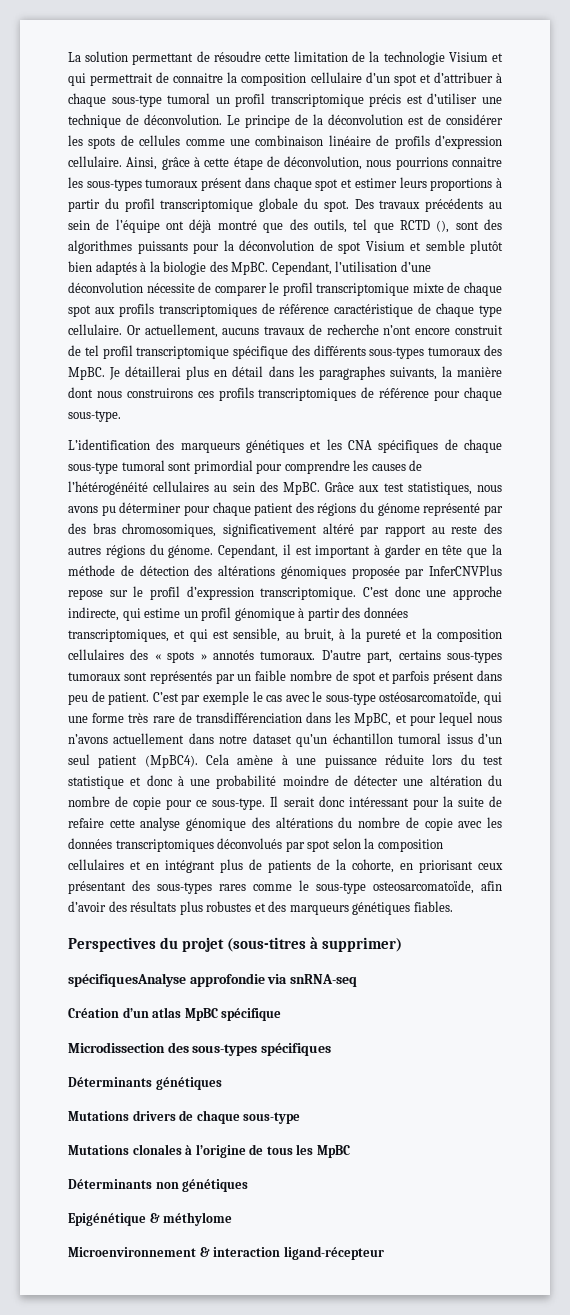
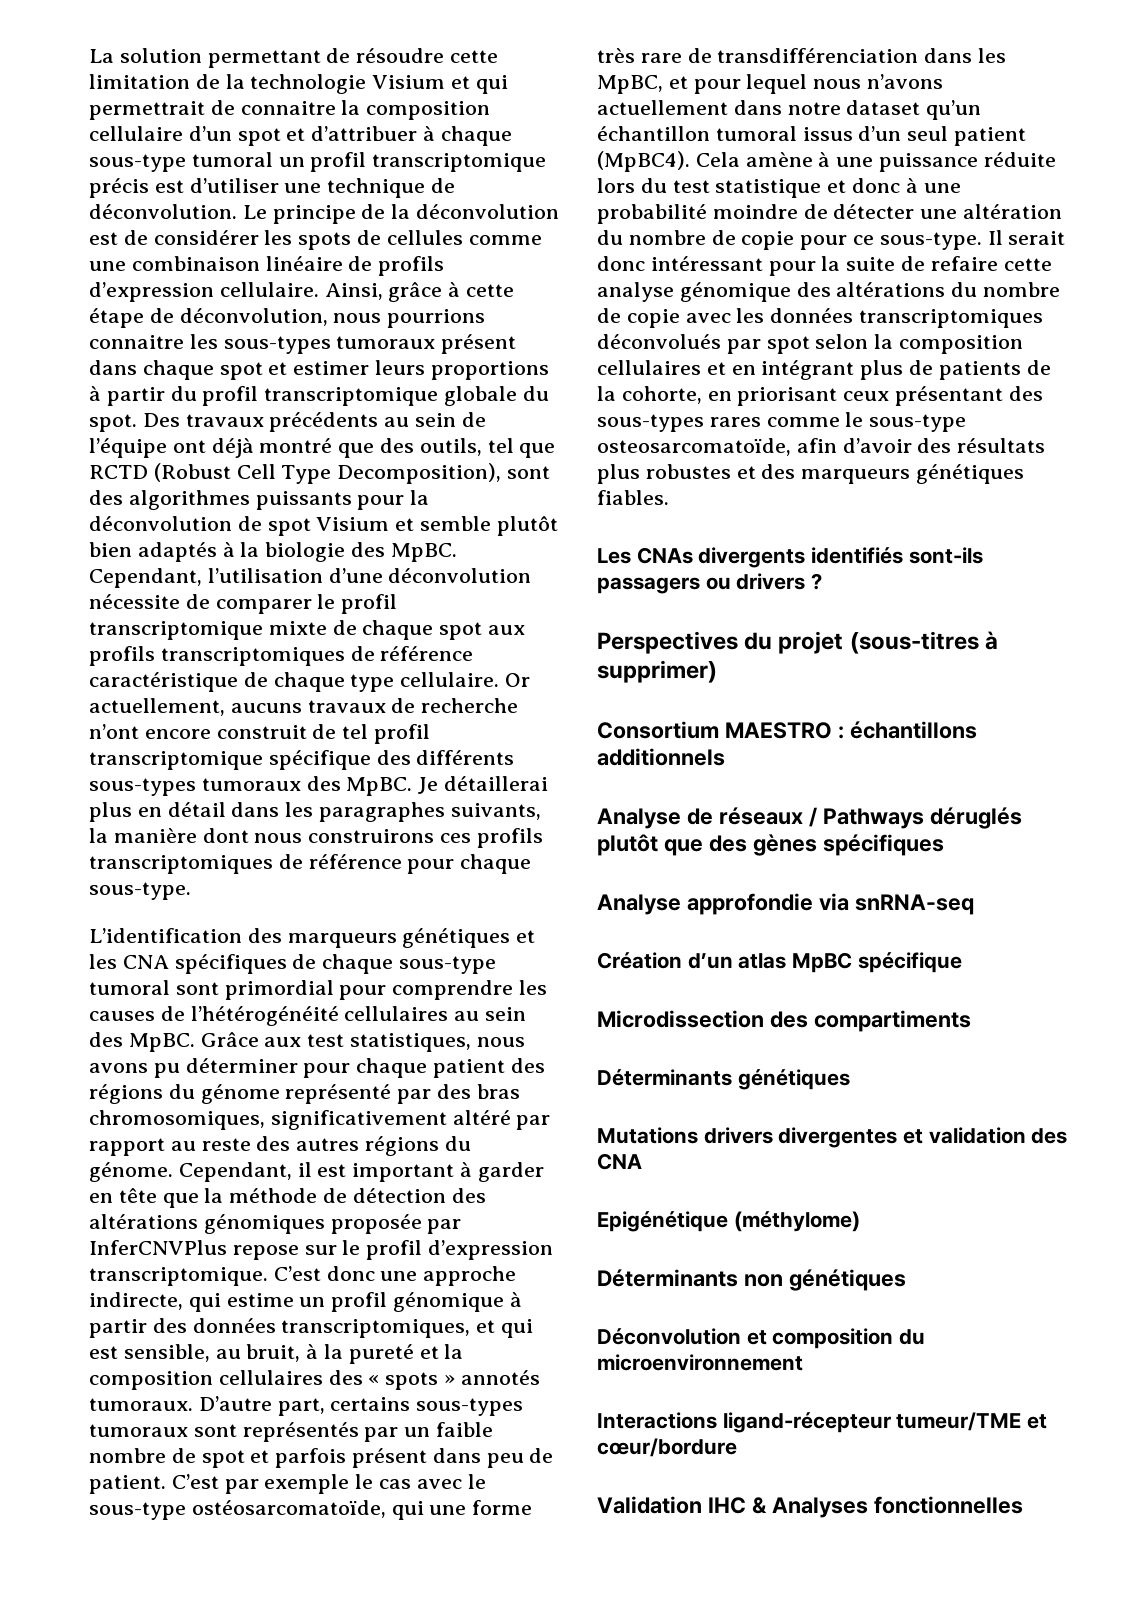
- Des travaux précédents au sein de l’équipe ont déjà montré que des outils, tel que RCTD (), sont des algorithmes puissants pour la déconvolution de spot Visium et semble plutôt bien adaptés à la biologie des MpBC.
+ Des travaux précédents au sein de l’équipe ont déjà montré que des outils, tel que RCTD (Robust Cell Type Decomposition), sont des algorithmes puissants pour la déconvolution de spot Visium et semble plutôt bien adaptés à la biologie des MpBC.
+ Les CNAs divergents identifiés sont-ils passagers ou drivers ?
- spécifiquesAnalyse approfondie via snRNA-seq
+ Consortium MAESTRO : échantillons additionnels
+ Analyse de réseaux / Pathways déruglés plutôt que des gènes spécifiques
+ Analyse approfondie via snRNA-seq
- Microdissection des sous-types spécifiques
+ Microdissection des compartiments
- Mutations drivers de chaque sous-type
- Mutations clonales à l’origine de tous les MpBC
+ Mutations drivers divergentes et validation des CNA
+ Epigénétique (méthylome)
  Déterminants non génétiques
- Epigénétique & méthylome
- Microenvironnement & interaction ligand-récepteur
+ Déconvolution et composition du microenvironnement
+ Interactions ligand-récepteur tumeur/TME et cœur/bordure
+ Validation IHC & Analyses fonctionnelles

